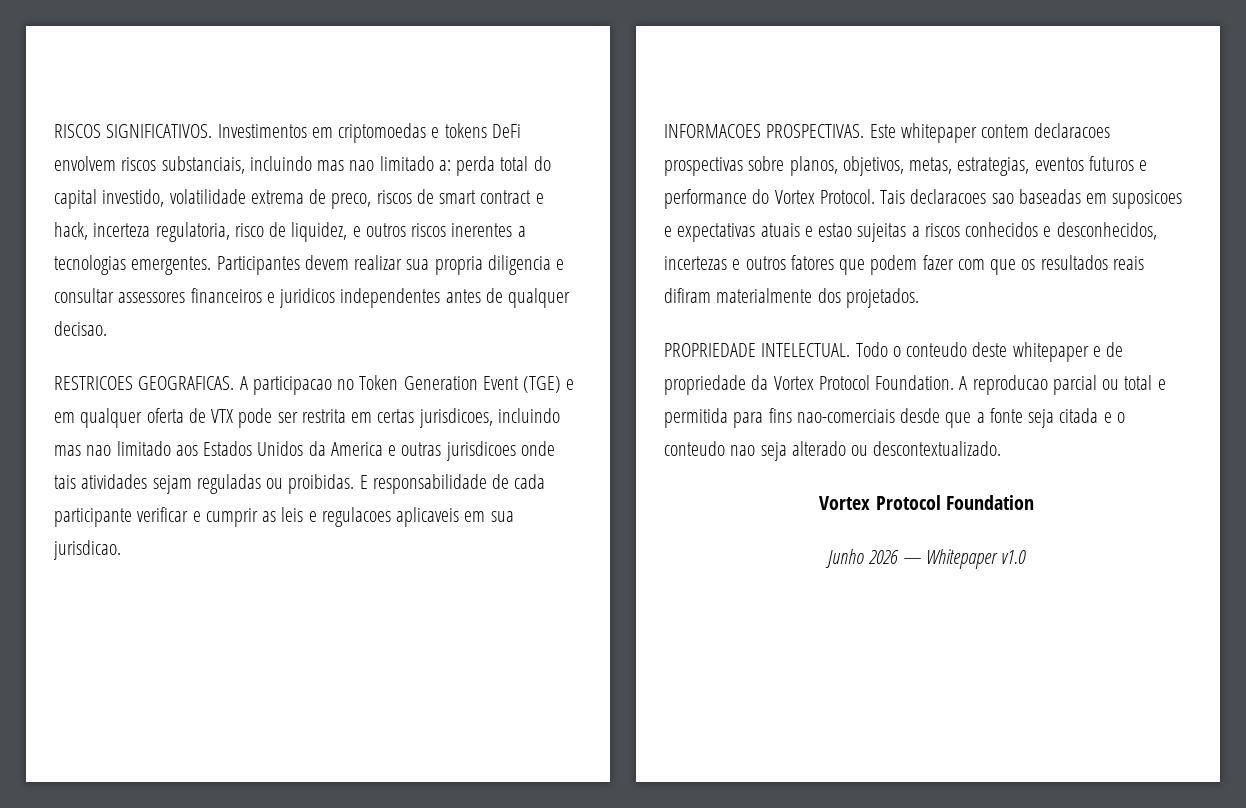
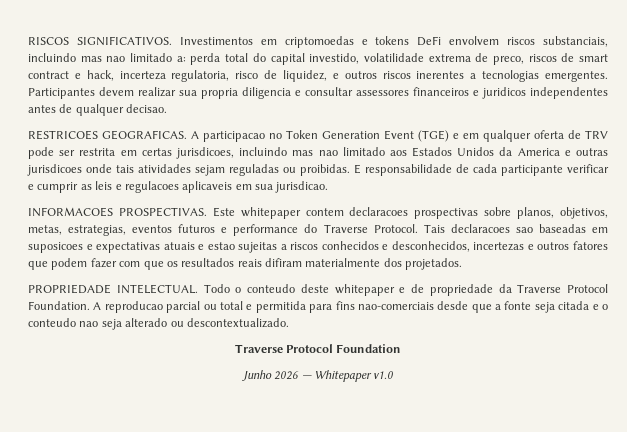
- A participacao no Token Generation Event (TGE) e em qualquer oferta de VTX pode ser restrita em certas jurisdicoes, incluindo mas nao limitado aos Estados Unidos da America e outras jurisdicoes onde tais atividades sejam reguladas ou proibidas.
+ A participacao no Token Generation Event (TGE) e em qualquer oferta de TRV pode ser restrita em certas jurisdicoes, incluindo mas nao limitado aos Estados Unidos da America e outras jurisdicoes onde tais atividades sejam reguladas ou proibidas.
- Este whitepaper contem declaracoes prospectivas sobre planos, objetivos, metas, estrategias, eventos futuros e performance do Vortex Protocol.
+ Este whitepaper contem declaracoes prospectivas sobre planos, objetivos, metas, estrategias, eventos futuros e performance do Traverse Protocol.
- Todo o conteudo deste whitepaper e de propriedade da Vortex Protocol Foundation.
+ Todo o conteudo deste whitepaper e de propriedade da Traverse Protocol Foundation.
- Vortex Protocol Foundation
+ Traverse Protocol Foundation

